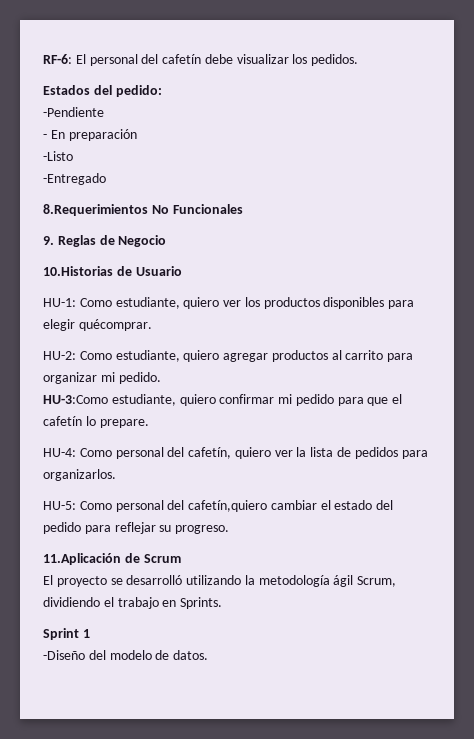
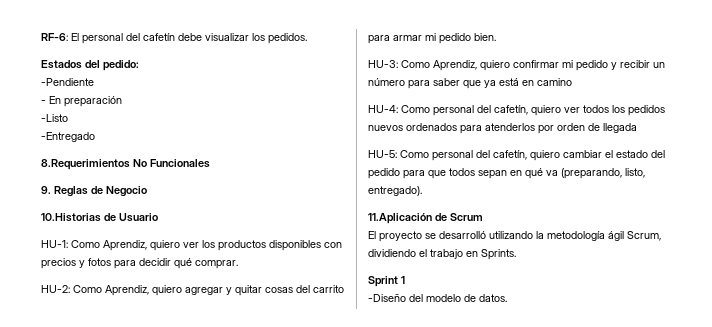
- HU-1: Como estudiante, quiero ver los productos disponibles para elegir quécomprar.
+ HU-1: Como Aprendiz, quiero ver los productos disponibles con precios y fotos para decidir qué comprar.
- HU-2: Como estudiante, quiero agregar productos al carrito para organizar mi pedido.
- HU-3:Como estudiante, quiero confirmar mi pedido para que el cafetín lo prepare.
+ HU-2: Como Aprendiz, quiero agregar y quitar cosas del carrito para armar mi pedido bien.
+ HU-3: Como Aprendiz, quiero confirmar mi pedido y recibir un número para saber que ya está en camino
- HU-4: Como personal del cafetín, quiero ver la lista de pedidos para organizarlos.
+ HU-4: Como personal del cafetín, quiero ver todos los pedidos nuevos ordenados para atenderlos por orden de llegada
- HU-5: Como personal del cafetín,quiero cambiar el estado del pedido para reflejar su progreso.
+ HU-5: Como personal del cafetín, quiero cambiar el estado del pedido para que todos sepan en qué va (preparando, listo, entregado).

